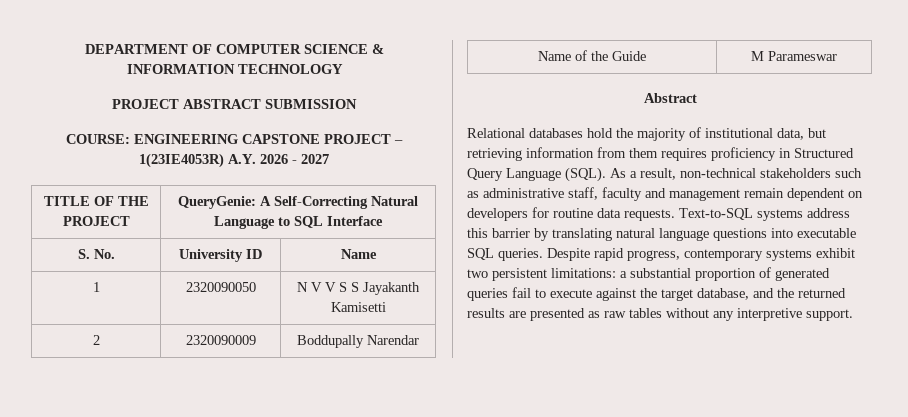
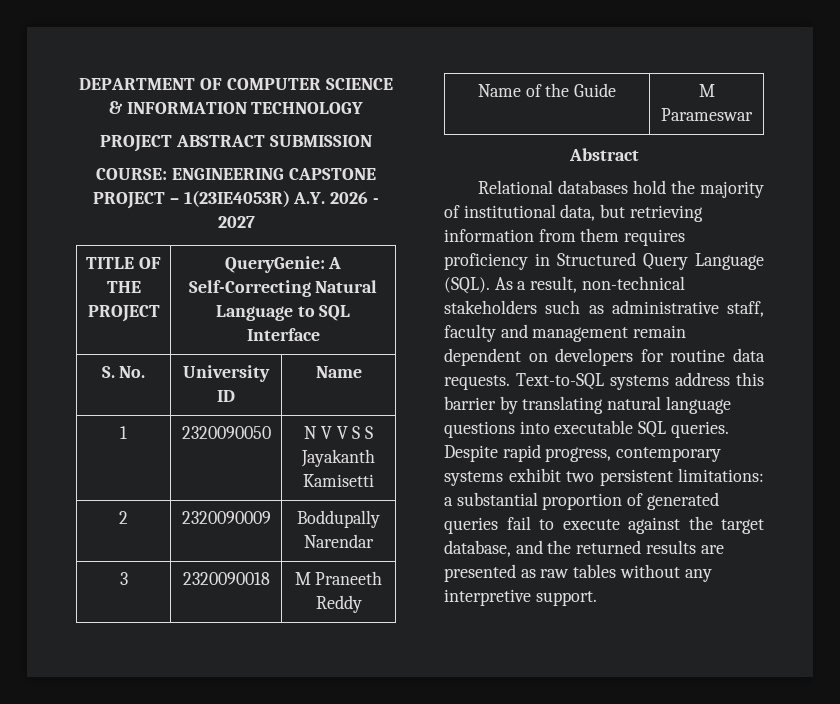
+ 3 | 2320090018 | M Praneeth Reddy

